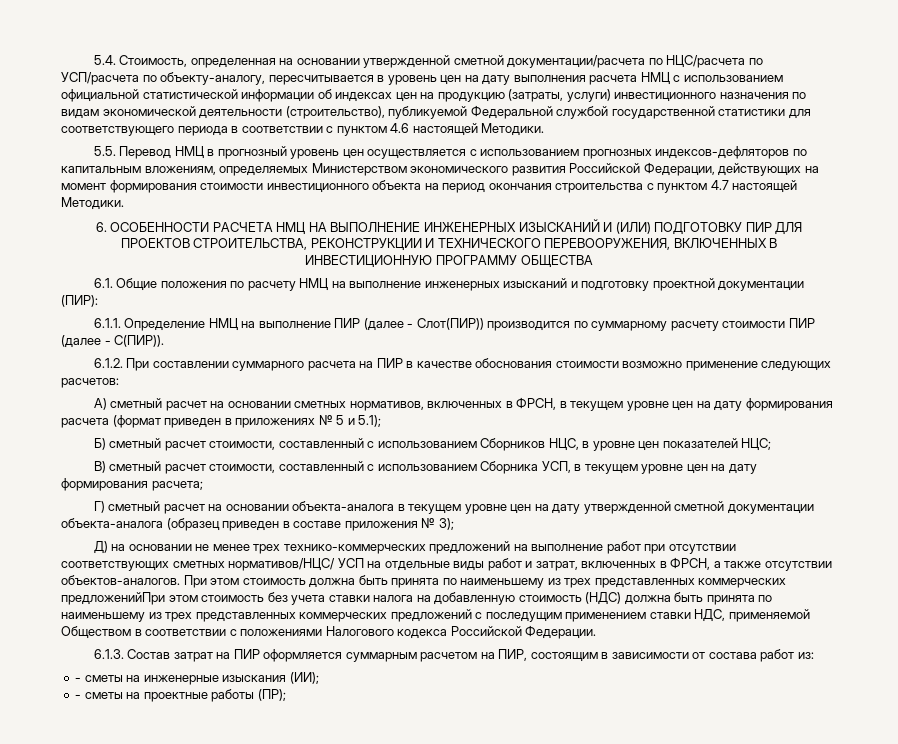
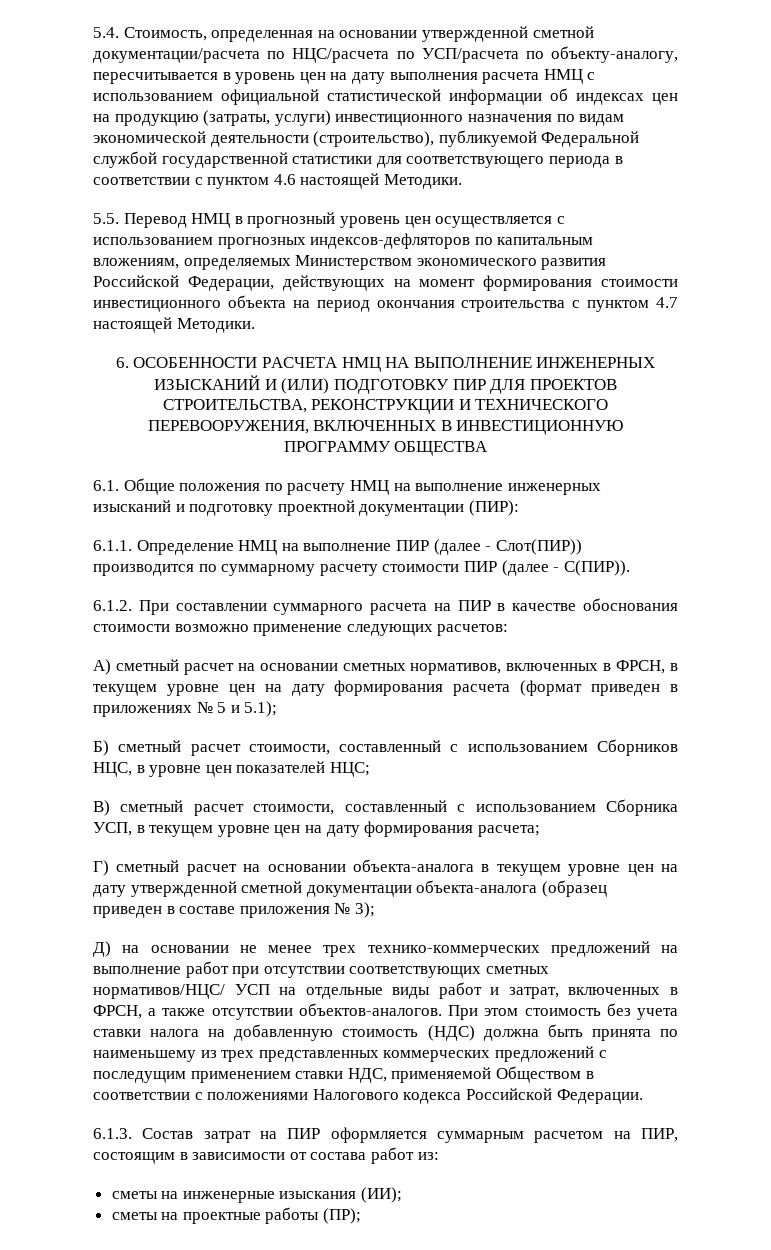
- При этом стоимость должна быть принята по наименьшему из трех представленных коммерческих предложенийПри этом стоимость без учета ставки налога на добавленную стоимость (НДС) должна быть принята по наименьшему из трех представленных коммерческих предложений с последущим применением ставки НДС, применяемой Обществом в соответствии с положениями Налогового кодекса Российской Федерации.
+ При этом стоимость без учета ставки налога на добавленную стоимость (НДС) должна быть принята по наименьшему из трех представленных коммерческих предложений с последущим применением ставки НДС, применяемой Обществом в соответствии с положениями Налогового кодекса Российской Федерации.
- - сметы на инженерные изыскания (ИИ);
+ сметы на инженерные изыскания (ИИ);
- - сметы на проектные работы (ПР);
+ сметы на проектные работы (ПР);

